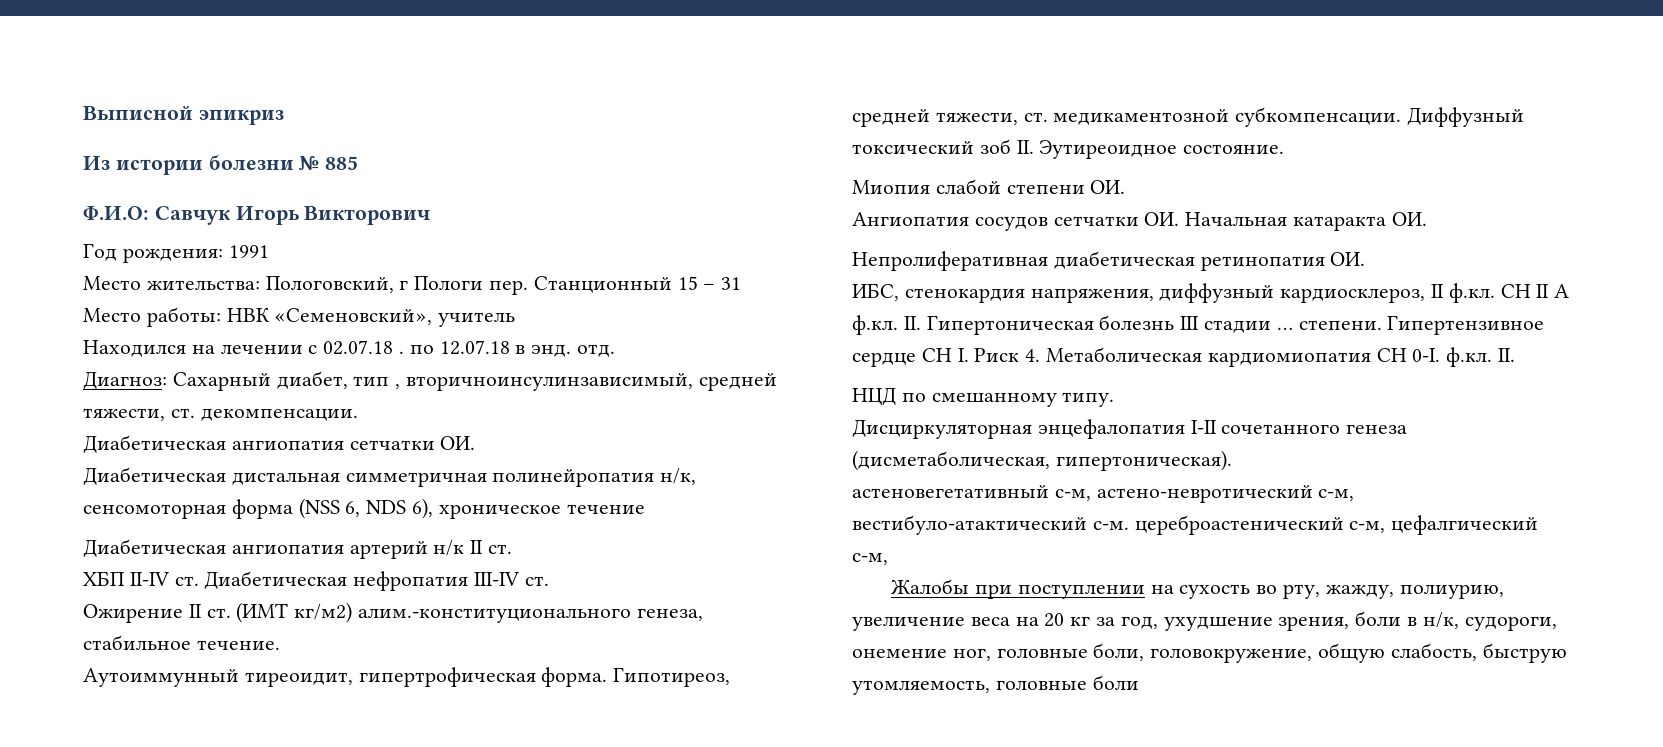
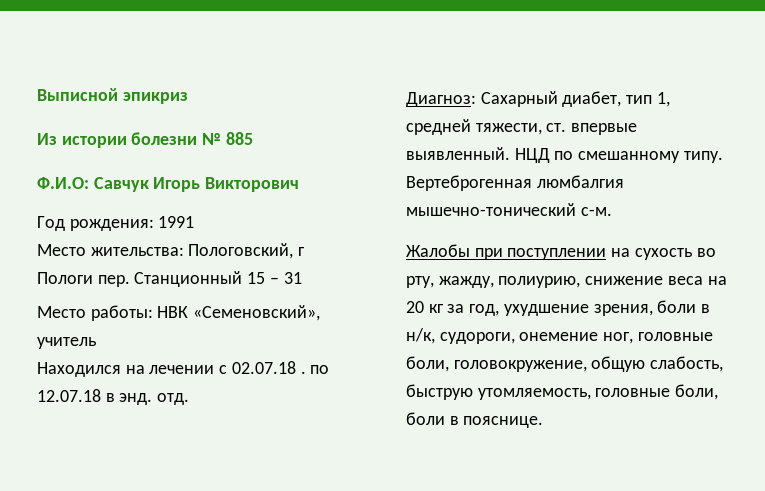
- Диагноз: Сахарный диабет, тип , вторичноинсулинзависимый, средней тяжести, ст. декомпенсации.
- Диабетическая ангиопатия сетчатки ОИ.
- Диабетическая дистальная симметричная полинейропатия н/к, сенсомоторная форма (NSS 6, NDS 6), хроническое течение
- Диабетическая ангиопатия артерий н/к II ст.
- ХБП II-IV ст. Диабетическая нефропатия III-IV ст.
- Ожирение II ст. (ИМТ кг/м2) алим.-конституционального генеза, стабильное течение.
- Аутоиммунный тиреоидит, гипертрофическая форма. Гипотиреоз, средней тяжести, ст. медикаментозной субкомпенсации. Диффузный токсический зоб II. Эутиреоидное состояние.
- Миопия слабой степени ОИ.
- Ангиопатия сосудов сетчатки ОИ. Начальная катаракта ОИ.
- Непролиферативная диабетическая ретинопатия ОИ.
- ИБС, стенокардия напряжения, диффузный кардиосклероз, II ф.кл. СН II А ф.кл. II. Гипертоническая болезнь III стадии … степени. Гипертензивное сердце СН I. Риск 4. Метаболическая кардиомиопатия СН 0-I. ф.кл. II.
- НЦД по смешанному типу.
- Дисциркуляторная энцефалопатия I-II сочетанного генеза (дисметаболическая, гипертоническая).
- астеновегетативный с-м, астено-невротический с-м, вестибуло-атактический с-м. цереброастенический с-м, цефалгический с-м,
+ Диагноз: Сахарный диабет, тип 1, средней тяжести, ст. впервые выявленный. НЦД по смешанному типу. Вертеброгенная люмбалгия мышечно-тонический с-м.
- Жалобы при поступлении на сухость во рту, жажду, полиурию, увеличение веса на 20 кг за год, ухудшение зрения, боли в н/к, судороги, онемение ног, головные боли, головокружение, общую слабость, быструю утомляемость, головные боли
+ Жалобы при поступлении на сухость во рту, жажду, полиурию, снижение веса на 20 кг за год, ухудшение зрения, боли в н/к, судороги, онемение ног, головные боли, головокружение, общую слабость, быструю утомляемость, головные боли, боли в пояснице.

